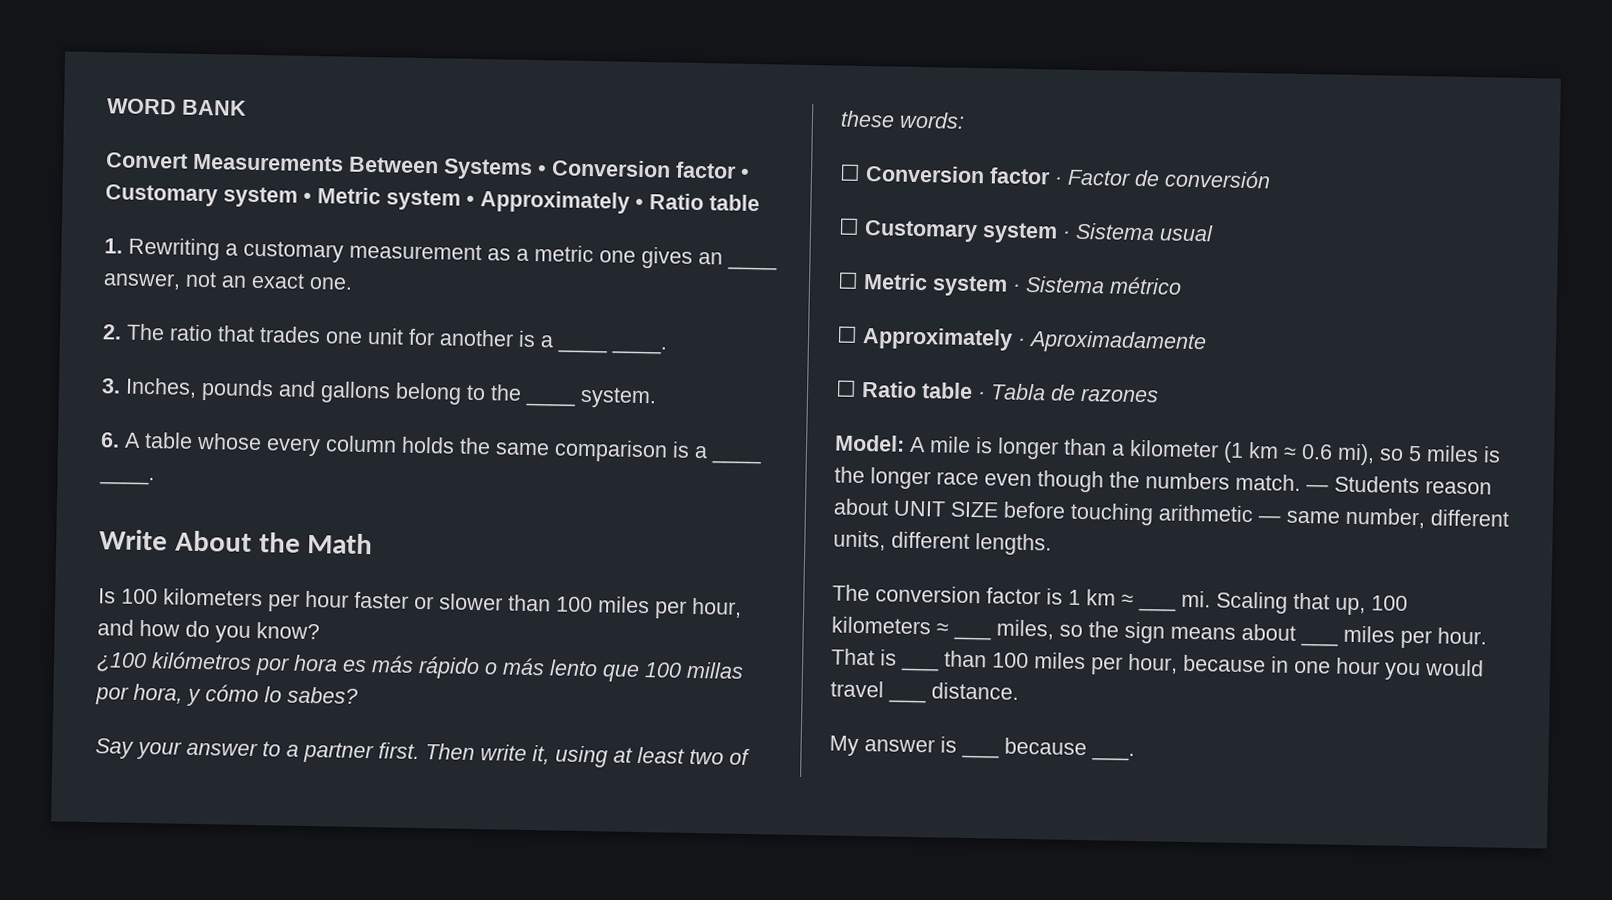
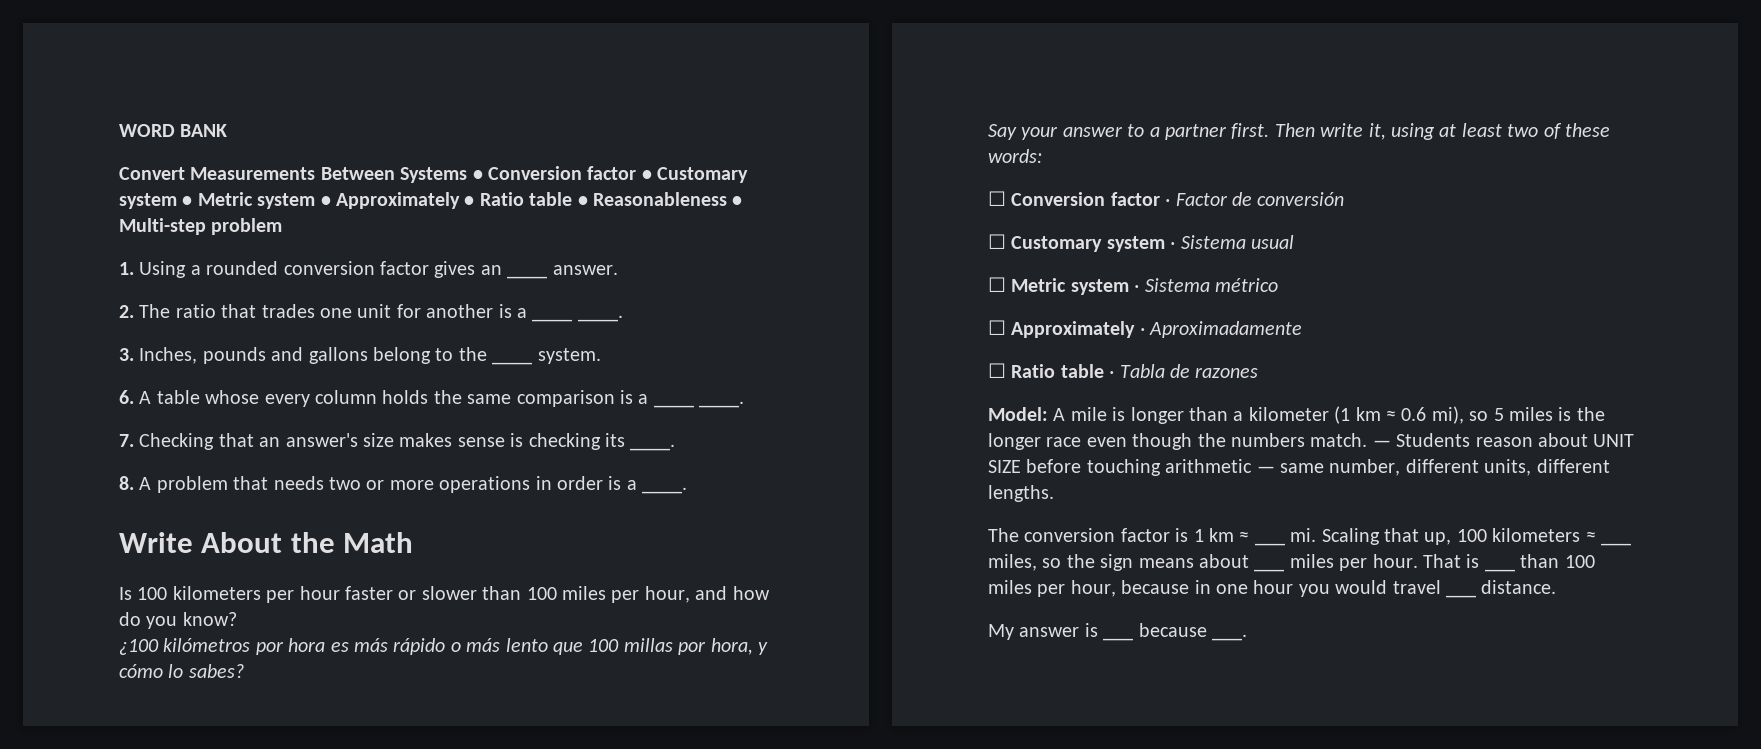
- Convert Measurements Between Systems • Conversion factor • Customary system • Metric system • Approximately • Ratio table
- 1. Rewriting a customary measurement as a metric one gives an ____ answer, not an exact one.
+ Convert Measurements Between Systems • Conversion factor • Customary system • Metric system • Approximately • Ratio table • Reasonableness • Multi-step problem
+ 1. Using a rounded conversion factor gives an ____ answer.
+ 7. Checking that an answer's size makes sense is checking its ____.
+ 8. A problem that needs two or more operations in order is a ____.

